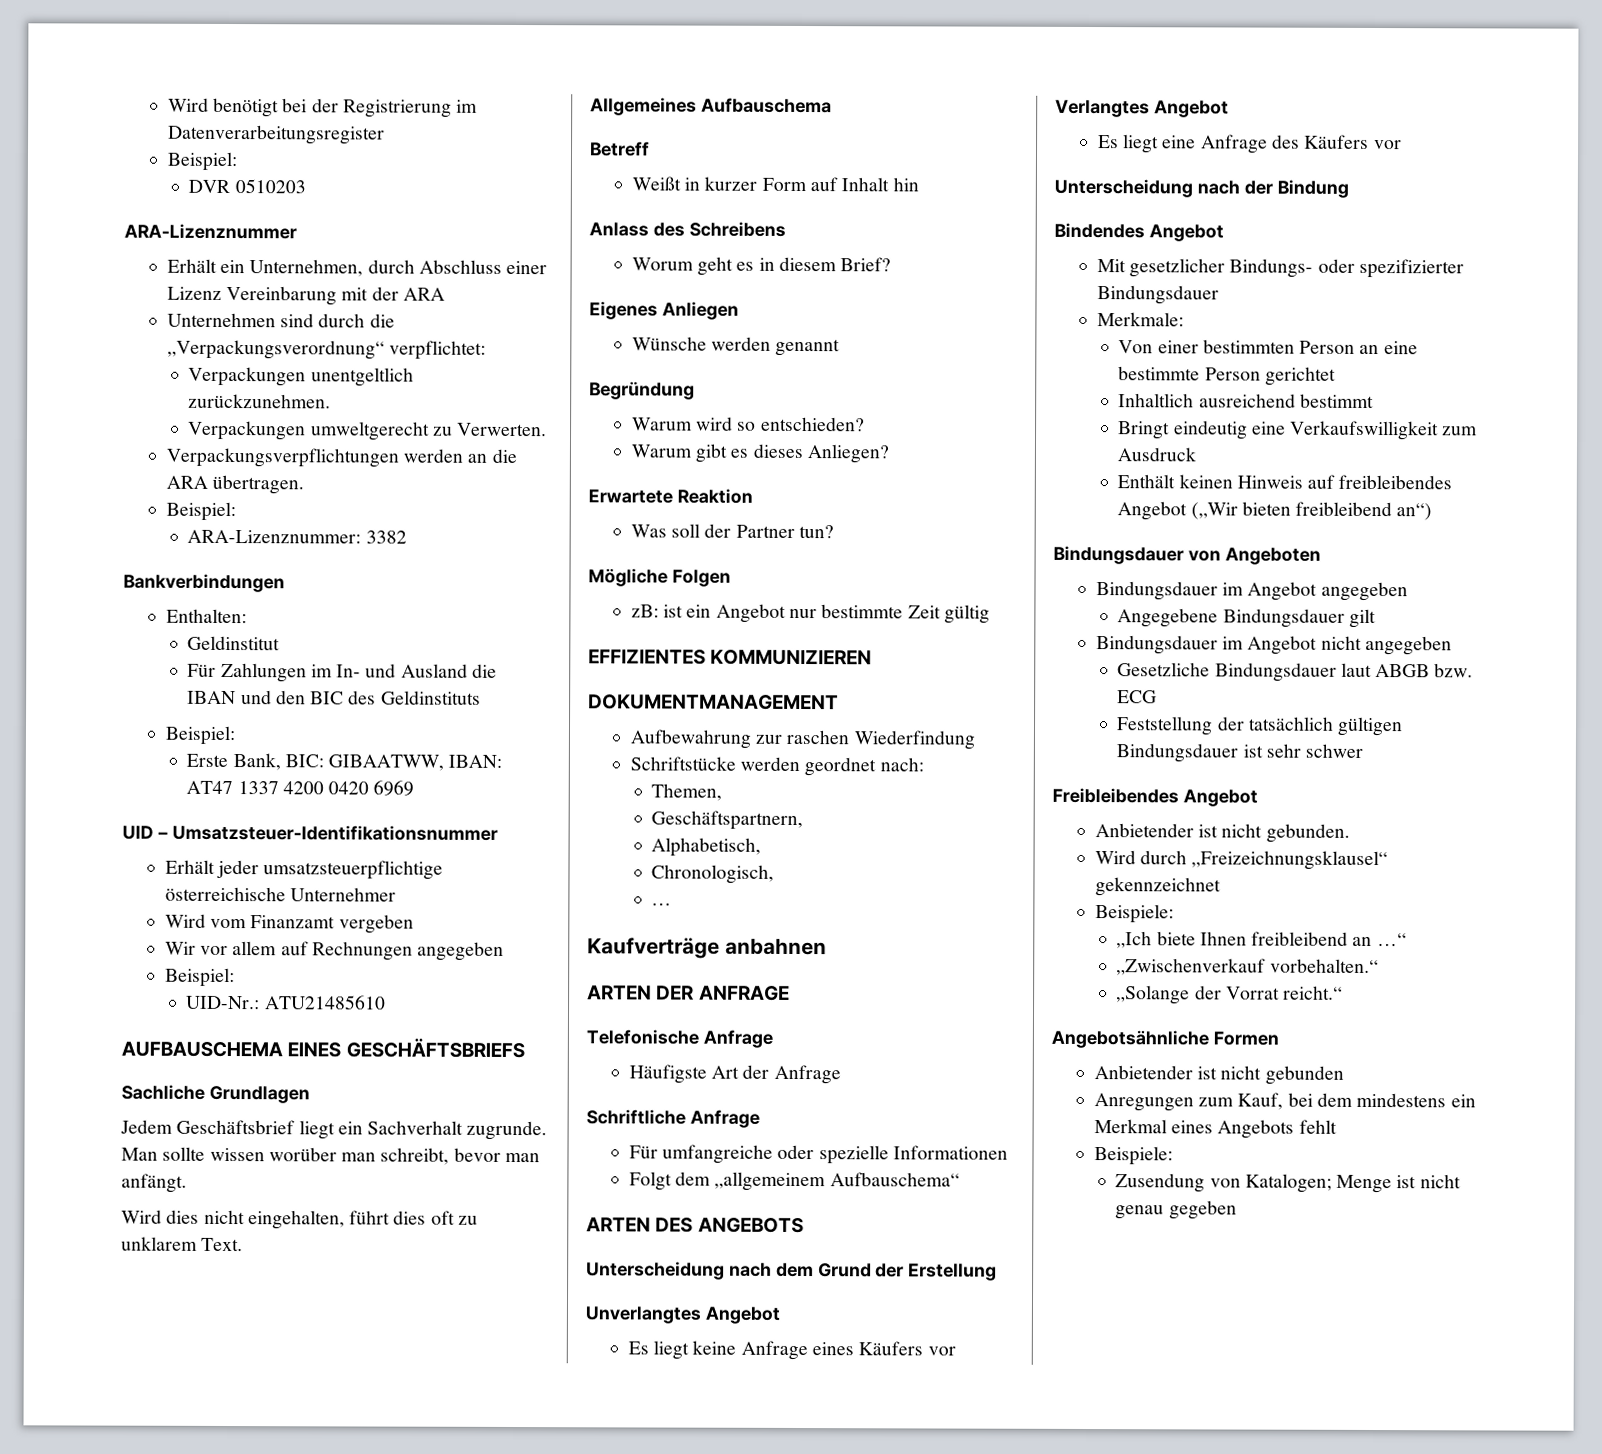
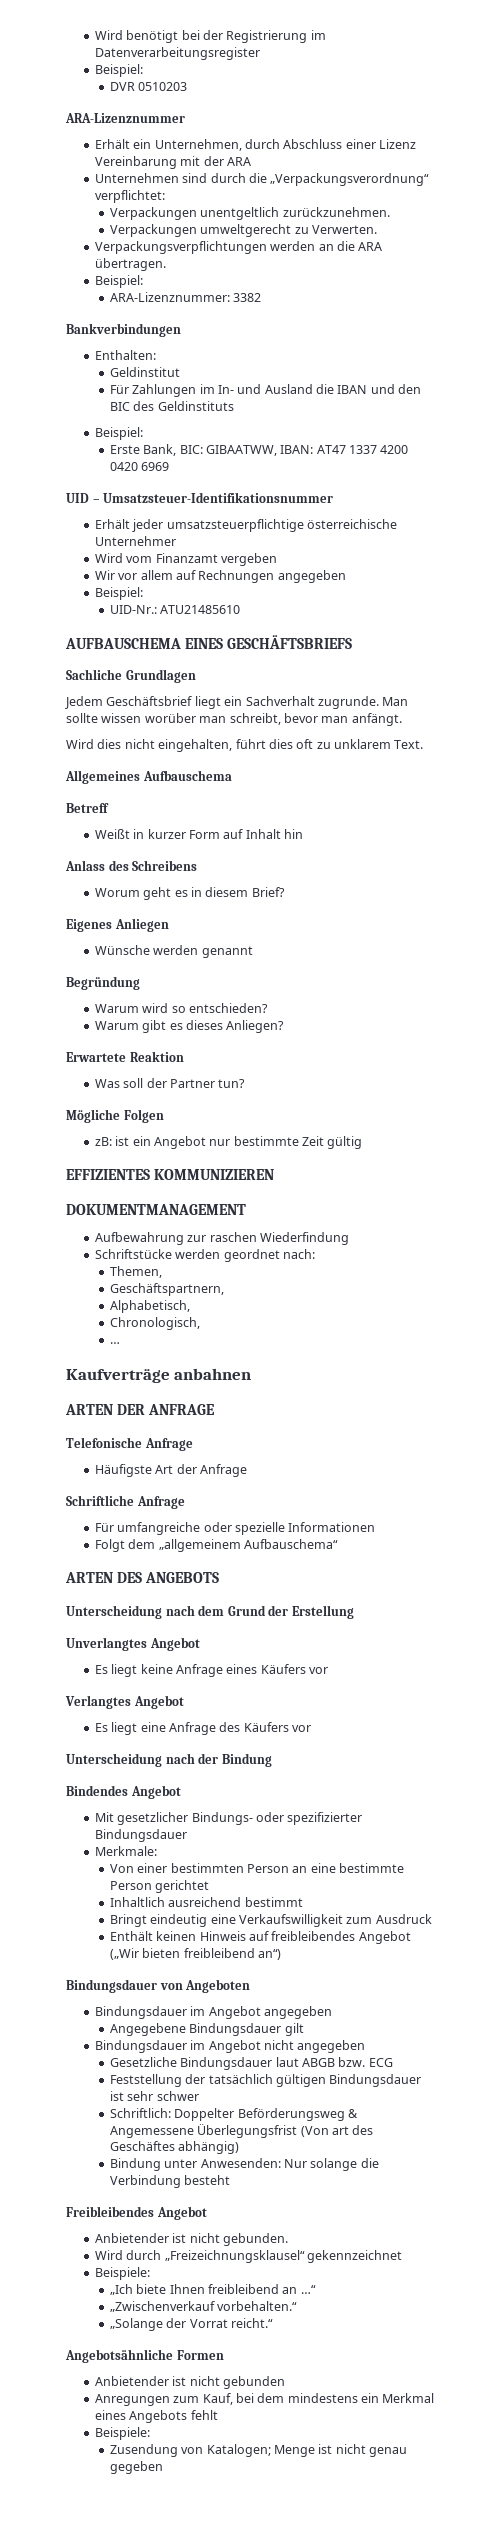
+ Schriftlich: Doppelter Beförderungsweg & Angemessene Überlegungsfrist (Von art des Geschäftes abhängig)
+ Bindung unter Anwesenden: Nur solange die Verbindung besteht

